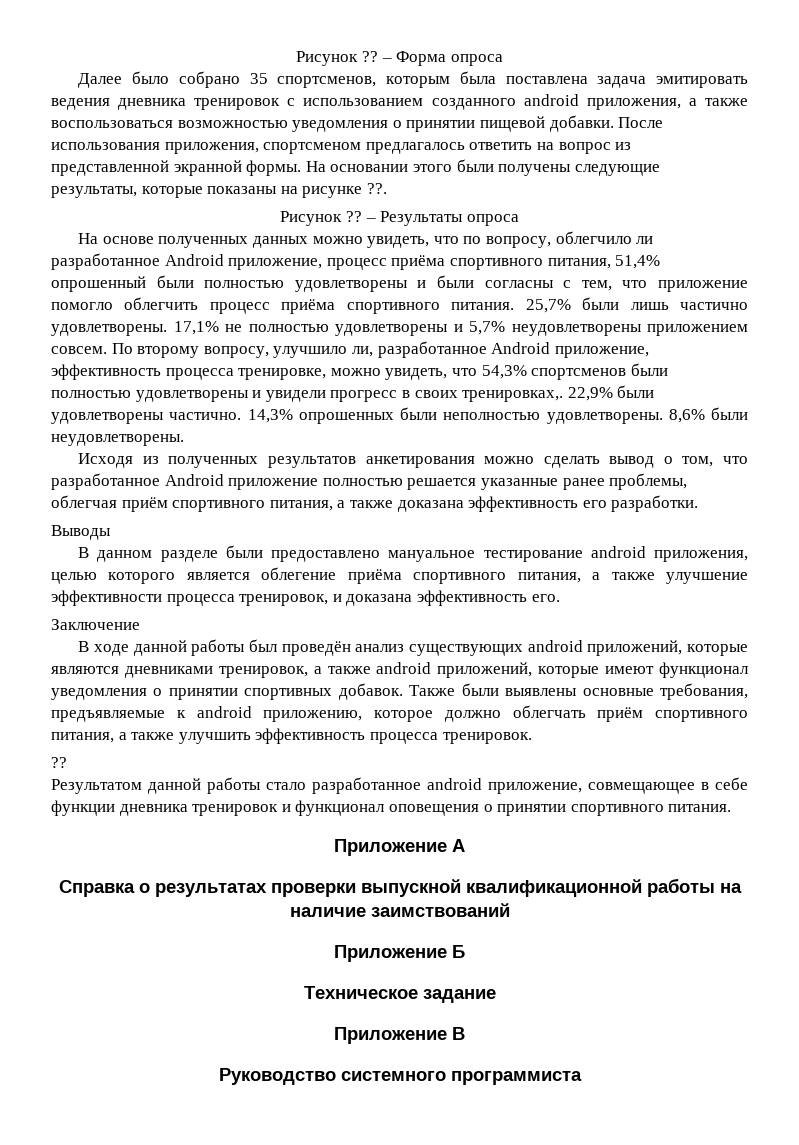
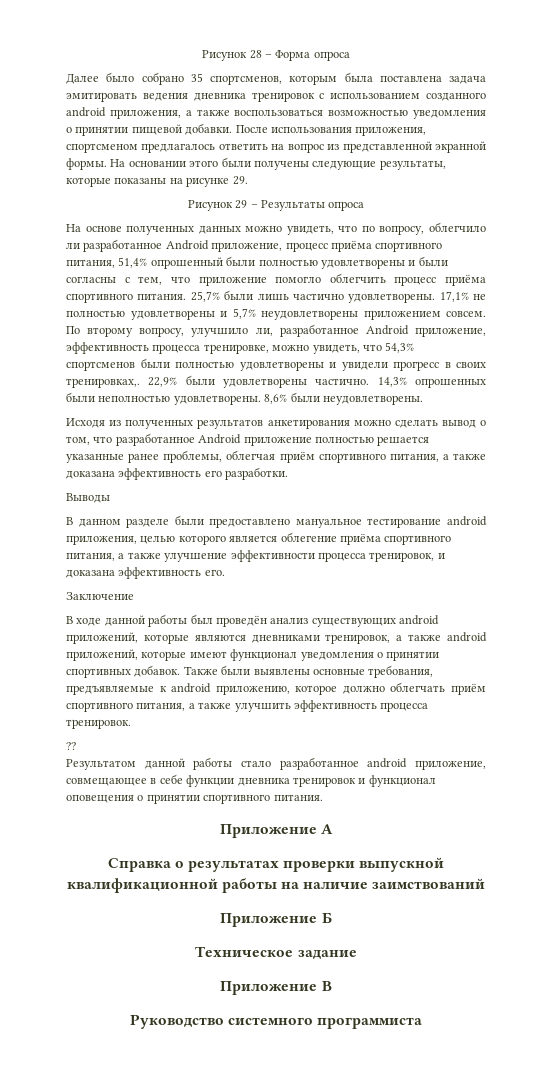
- Рисунок ?? – Форма опроса
+ Рисунок 28 – Форма опроса
- На основании этого были получены следующие результаты, которые показаны на рисунке ??.
- Рисунок ?? – Результаты опроса
+ На основании этого были получены следующие результаты, которые показаны на рисунке 29.
+ Рисунок 29 – Результаты опроса

